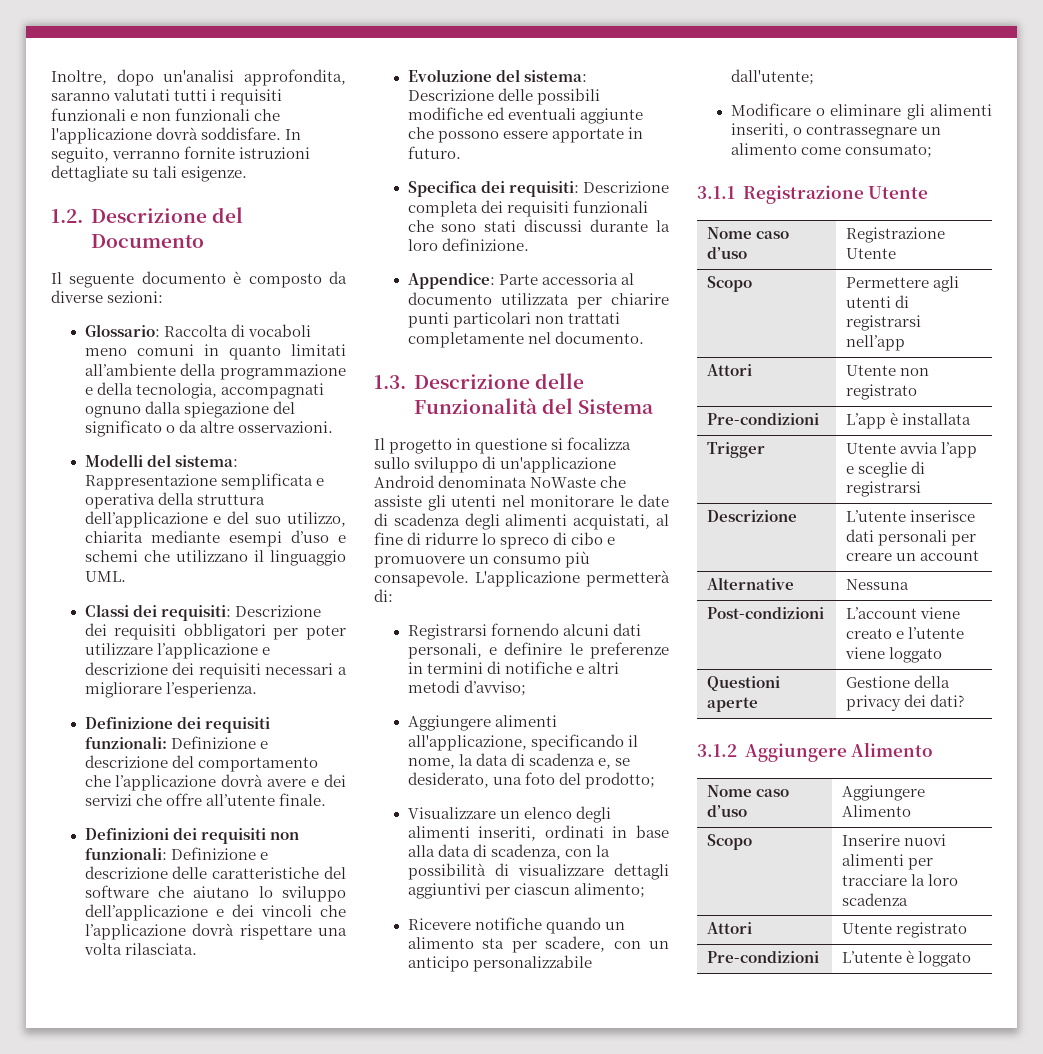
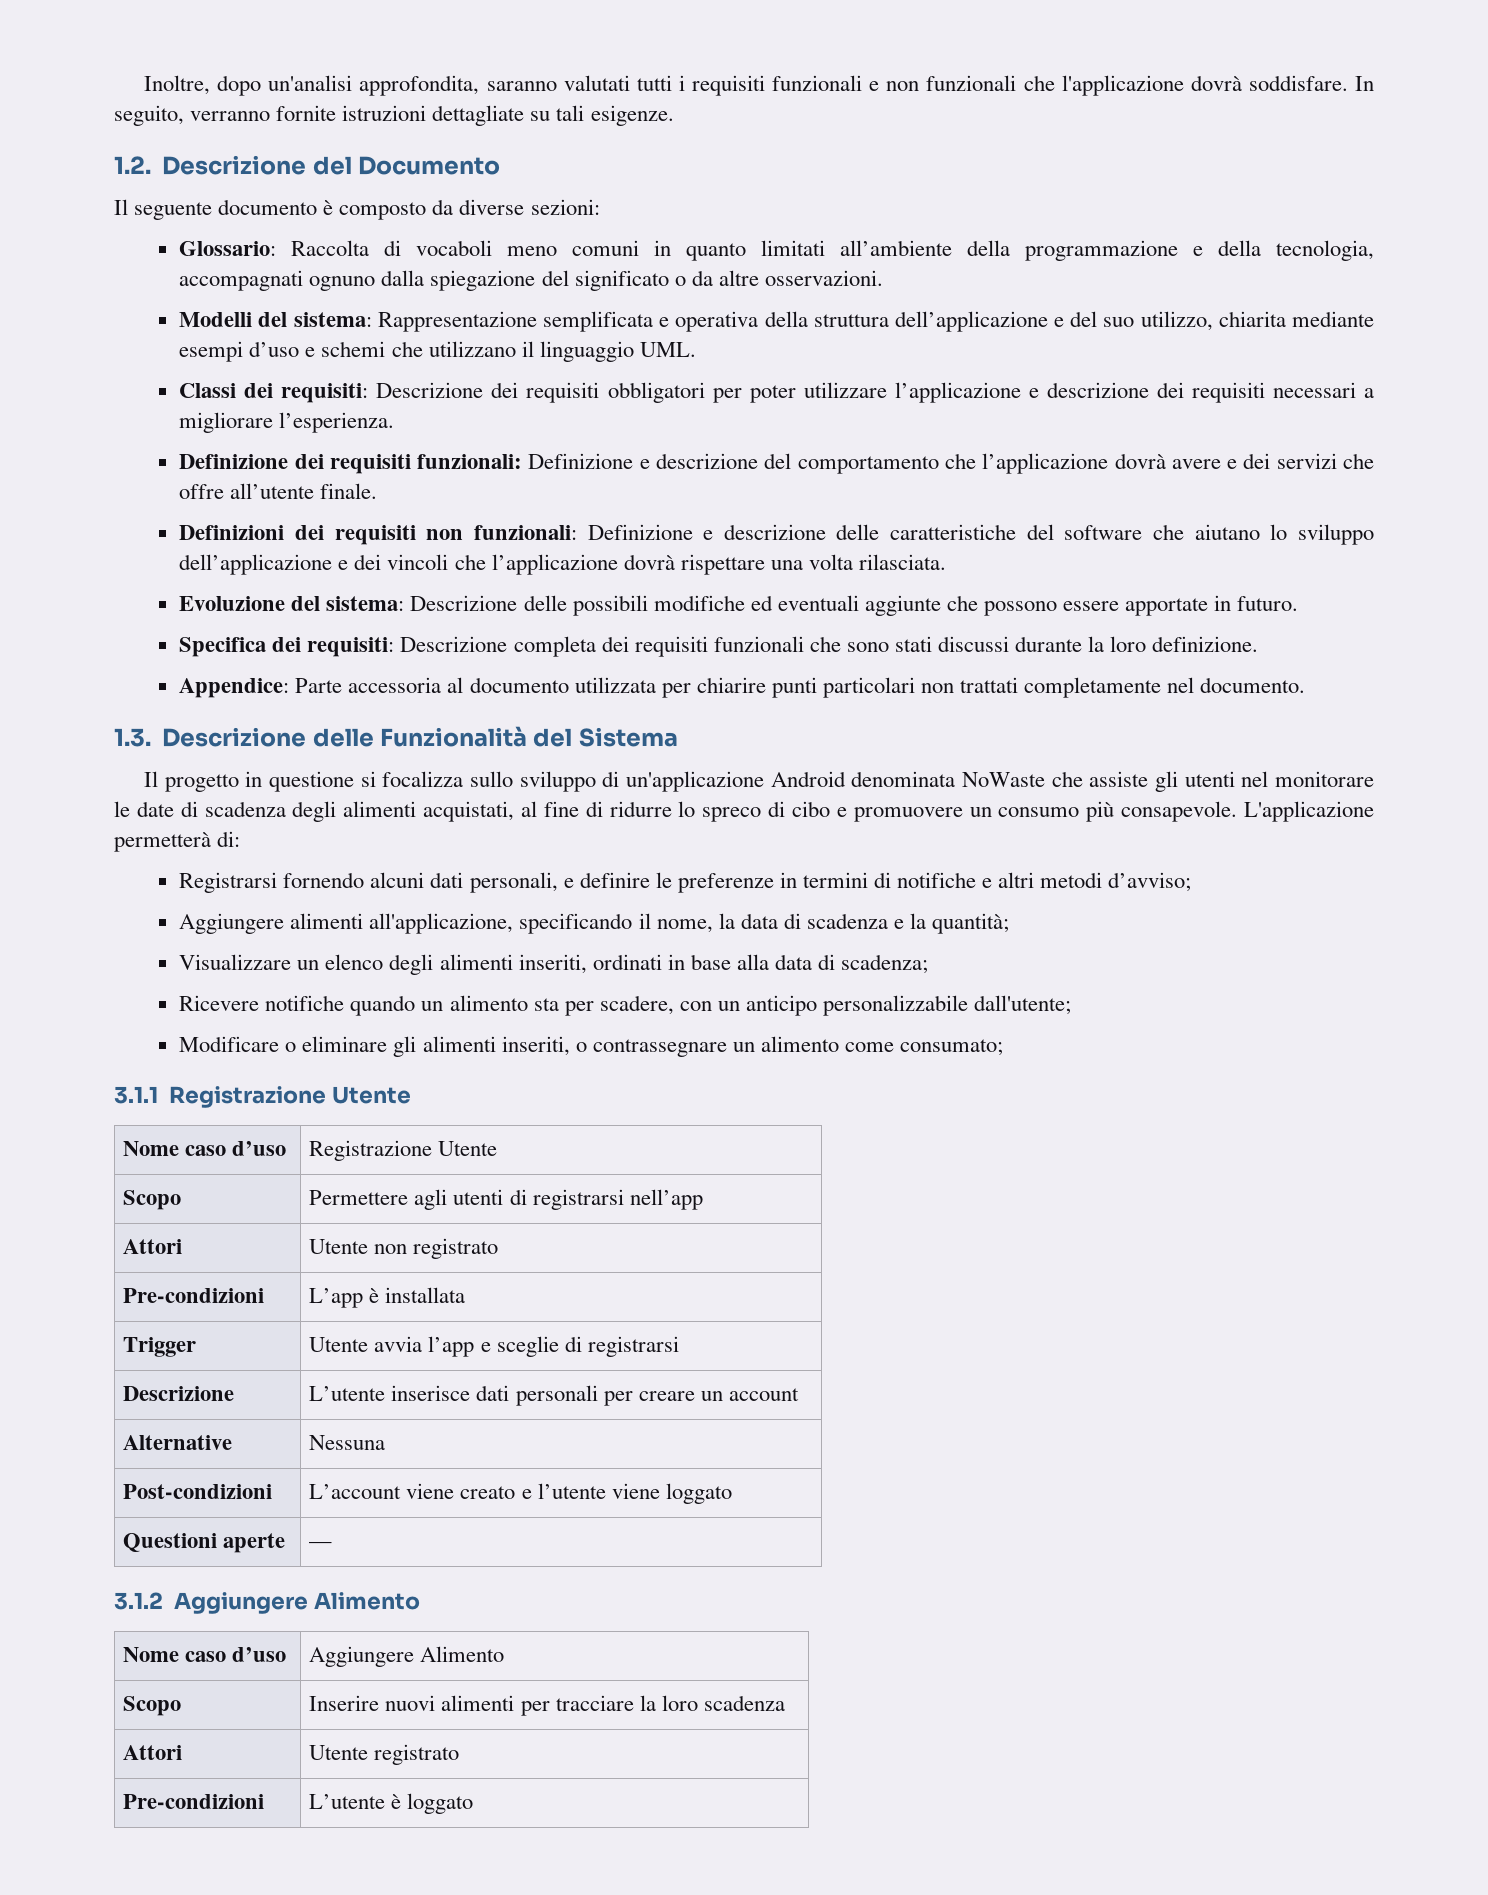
- Aggiungere alimenti all'applicazione, specificando il nome, la data di scadenza e, se desiderato, una foto del prodotto;
+ Aggiungere alimenti all'applicazione, specificando il nome, la data di scadenza e la quantità;
- Visualizzare un elenco degli alimenti inseriti, ordinati in base alla data di scadenza, con la possibilità di visualizzare dettagli aggiuntivi per ciascun alimento;
+ Visualizzare un elenco degli alimenti inseriti, ordinati in base alla data di scadenza;
- Questioni aperte | Gestione della privacy dei dati?
+ Questioni aperte | —

